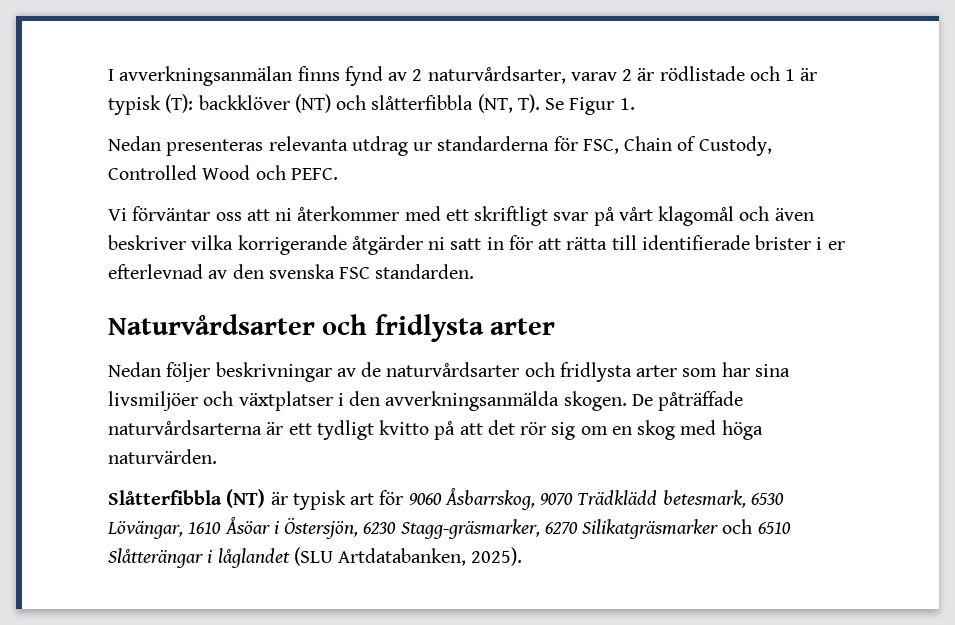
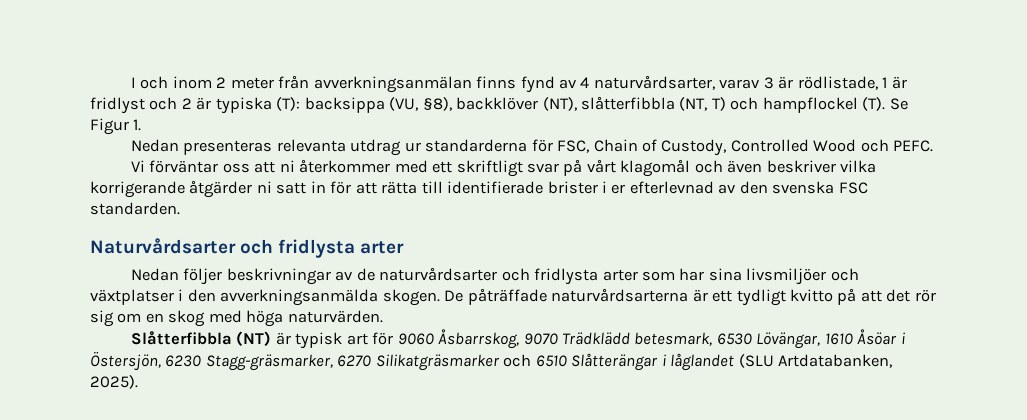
- I avverkningsanmälan finns fynd av 2 naturvårdsarter, varav 2 är rödlistade och 1 är typisk (T): backklöver (NT) och slåtterfibbla (NT, T). Se Figur 1.
+ I och inom 2 meter från avverkningsanmälan finns fynd av 4 naturvårdsarter, varav 3 är rödlistade, 1 är fridlyst och 2 är typiska (T): backsippa (VU, §8), backklöver (NT), slåtterfibbla (NT, T) och hampflockel (T). Se Figur 1.

